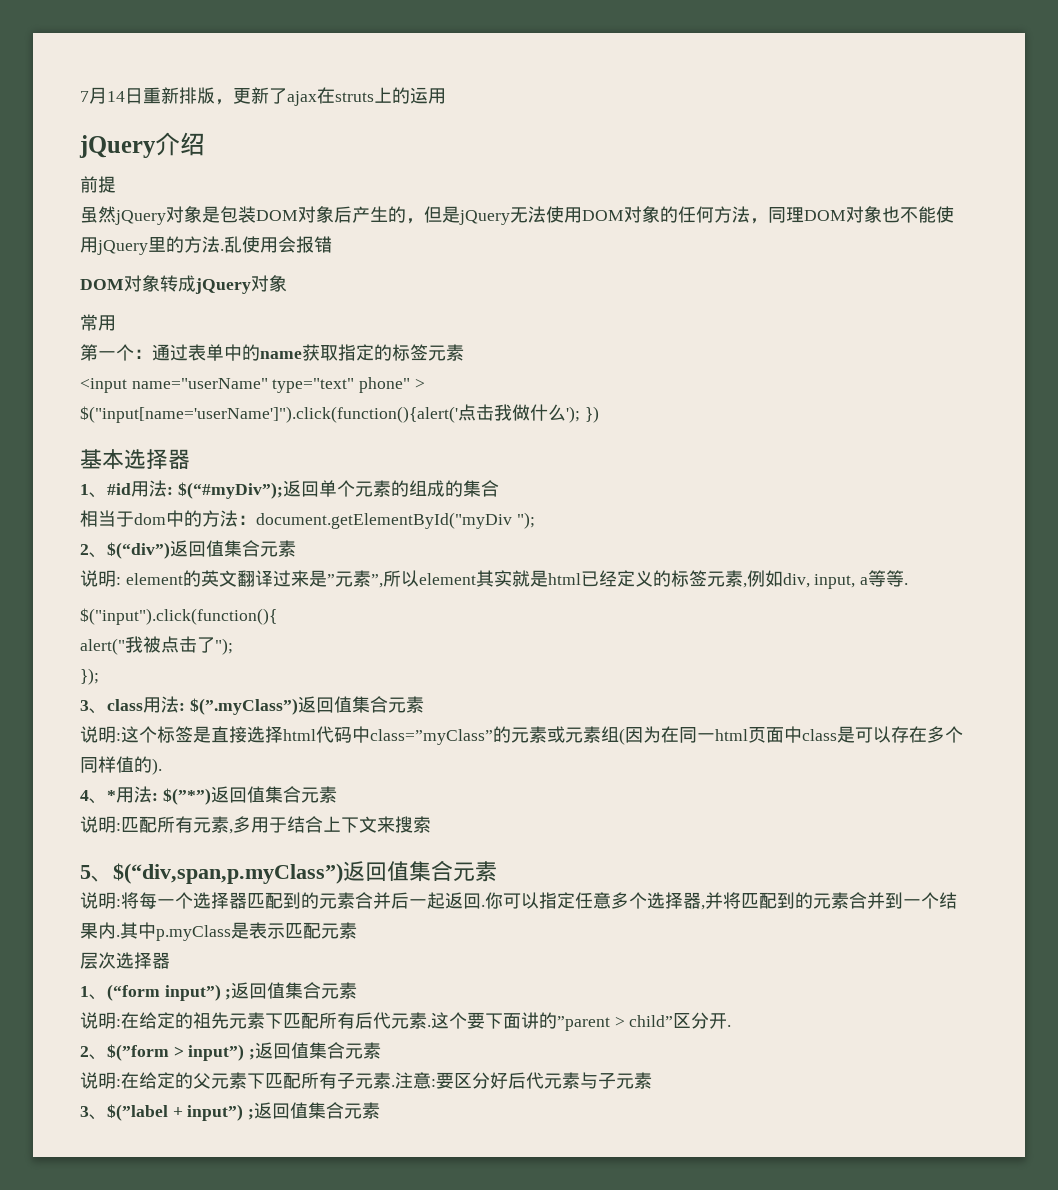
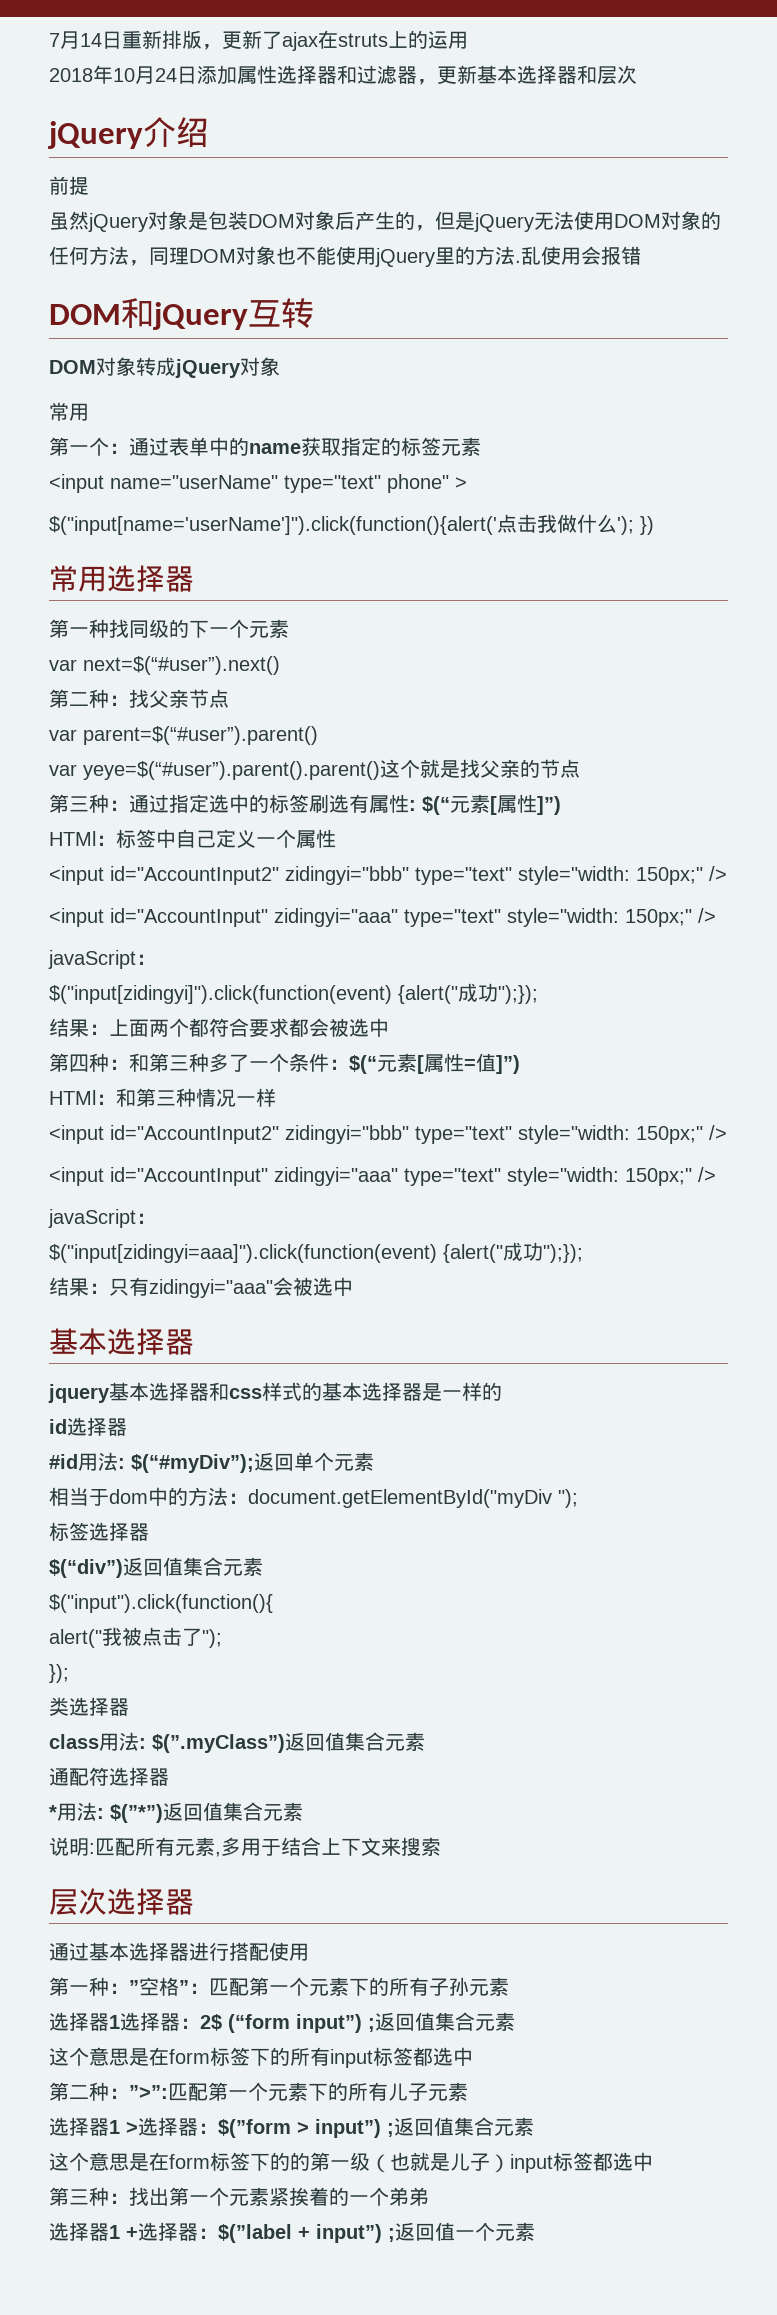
+ 2018年10月24日添加属性选择器和过滤器，更新基本选择器和层次
+ DOM和jQuery互转
+ 常用选择器
+ 第一种找同级的下一个元素
+ var next=$(“#user”).next()
+ 第二种：找父亲节点
+ var parent=$(“#user”).parent()
+ var yeye=$(“#user”).parent().parent()这个就是找父亲的节点
+ 第三种：通过指定选中的标签刷选有属性: $(“元素[属性]”)
+ HTMl：标签中自己定义一个属性
+ <input id="AccountInput2" zidingyi="bbb" type="text" style="width: 150px;" />
+ <input id="AccountInput" zidingyi="aaa" type="text" style="width: 150px;" />
+ javaScript：
+ $("input[zidingyi]").click(function(event) {alert("成功");});
+ 结果：上面两个都符合要求都会被选中
+ 第四种：和第三种多了一个条件：$(“元素[属性=值]”)
+ HTMl：和第三种情况一样
+ <input id="AccountInput2" zidingyi="bbb" type="text" style="width: 150px;" />
+ <input id="AccountInput" zidingyi="aaa" type="text" style="width: 150px;" />
+ javaScript：
+ $("input[zidingyi=aaa]").click(function(event) {alert("成功");});
+ 结果：只有zidingyi="aaa"会被选中
  基本选择器
- 1、#id用法: $(“#myDiv”);返回单个元素的组成的集合
+ jquery基本选择器和css样式的基本选择器是一样的
+ id选择器
+ #id用法: $(“#myDiv”);返回单个元素
- 2、$(“div”)返回值集合元素
+ 标签选择器
+ $(“div”)返回值集合元素
- 说明: element的英文翻译过来是”元素”,所以element其实就是html已经定义的标签元素,例如div, input, a等等.
- 3、class用法: $(”.myClass”)返回值集合元素
+ 类选择器
+ class用法: $(”.myClass”)返回值集合元素
- 说明:这个标签是直接选择html代码中class=”myClass”的元素或元素组(因为在同一html页面中class是可以存在多个同样值的).
- 4、*用法: $(”*”)返回值集合元素
+ 通配符选择器
+ *用法: $(”*”)返回值集合元素
- 5、$(“div,span,p.myClass”)返回值集合元素
- 说明:将每一个选择器匹配到的元素合并后一起返回.你可以指定任意多个选择器,并将匹配到的元素合并到一个结果内.其中p.myClass是表示匹配元素
  层次选择器
- 1、(“form input”) ;返回值集合元素
+ 通过基本选择器进行搭配使用
+ 第一种：”空格”：匹配第一个元素下的所有子孙元素
+ 选择器1选择器：2$ (“form input”) ;返回值集合元素
- 说明:在给定的祖先元素下匹配所有后代元素.这个要下面讲的”parent > child”区分开.
- 2、$(”form > input”) ;返回值集合元素
+ 这个意思是在form标签下的所有input标签都选中
+ 第二种：”>”:匹配第一个元素下的所有儿子元素
+ 选择器1 >选择器：$(”form > input”) ;返回值集合元素
- 说明:在给定的父元素下匹配所有子元素.注意:要区分好后代元素与子元素
- 3、$(”label + input”) ;返回值集合元素
+ 这个意思是在form标签下的的第一级（也就是儿子）input标签都选中
+ 第三种：找出第一个元素紧挨着的一个弟弟
+ 选择器1 +选择器：$(”label + input”) ;返回值一个元素

